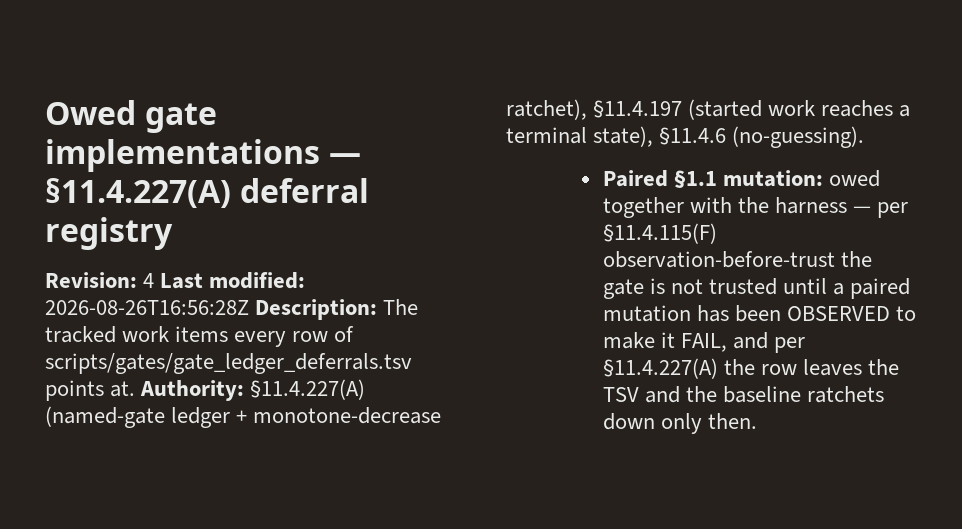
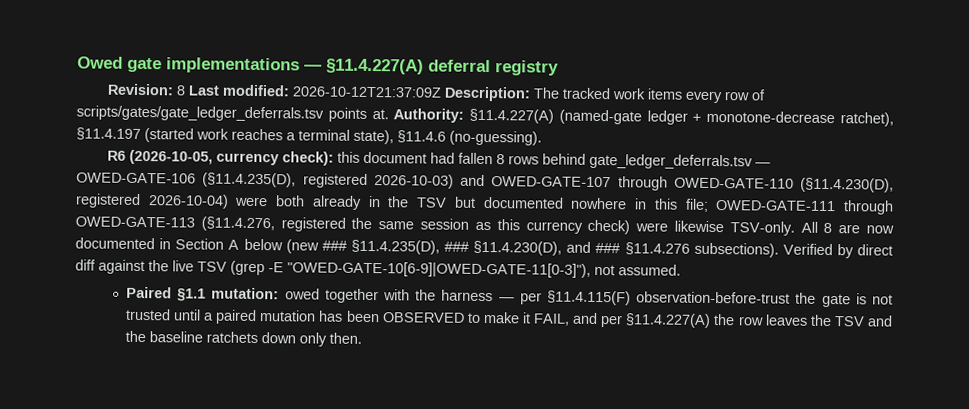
- Revision: 4 Last modified: 2026-08-26T16:56:28Z Description: The tracked work items every row of scripts/gates/gate_ledger_deferrals.tsv points at.
+ Revision: 8 Last modified: 2026-10-12T21:37:09Z Description: The tracked work items every row of scripts/gates/gate_ledger_deferrals.tsv points at.
+ R6 (2026-10-05, currency check): this document had fallen 8 rows behind gate_ledger_deferrals.tsv — OWED-GATE-106 (§11.4.235(D), registered 2026-10-03) and OWED-GATE-107 through OWED-GATE-110 (§11.4.230(D), registered 2026-10-04) were both already in the TSV but documented nowhere in this file; OWED-GATE-111 through OWED-GATE-113 (§11.4.276, registered the same session as this currency check) were likewise TSV-only. All 8 are now documented in Section A below (new ### §11.4.235(D), ### §11.4.230(D), and ### §11.4.276 subsections). Verified by direct diff against the live TSV (grep -E "OWED-GATE-10[6-9]|OWED-GATE-11[0-3]"), not assumed.

